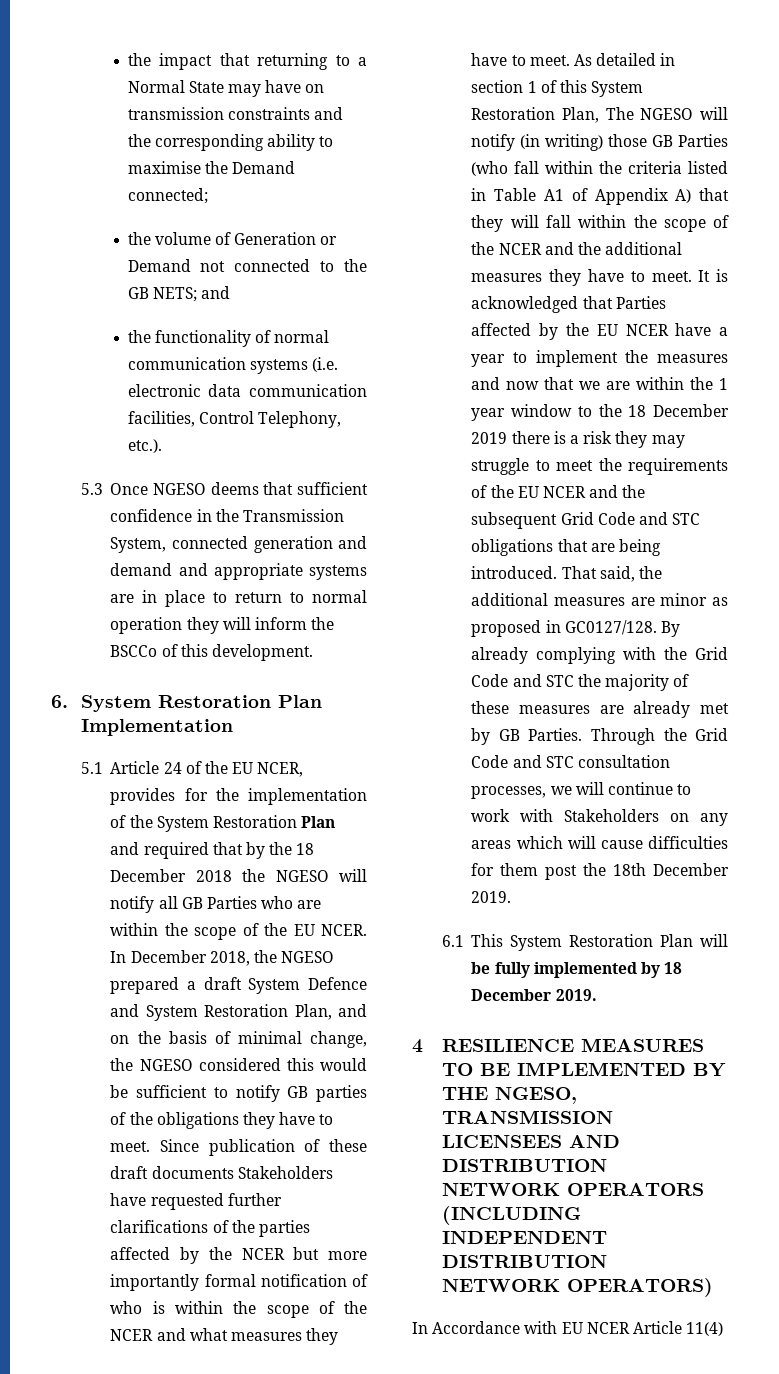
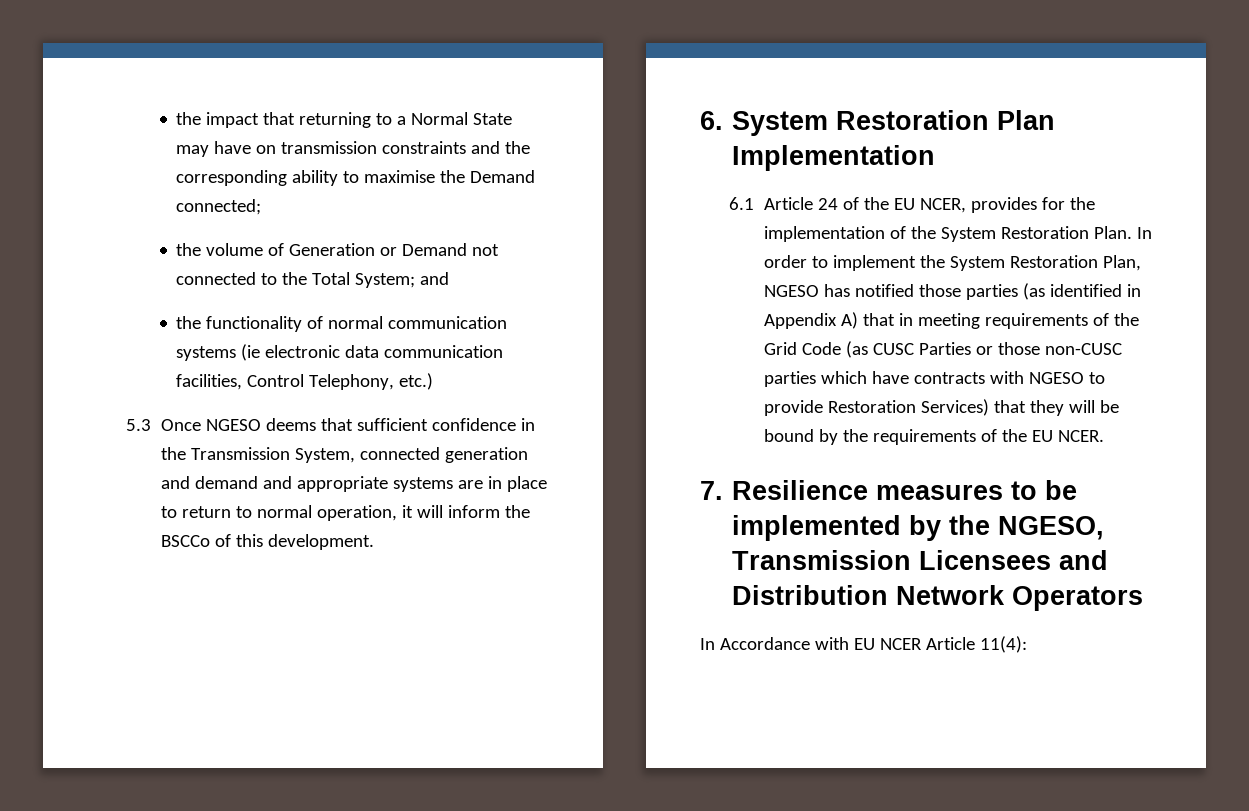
- the volume of Generation or Demand not connected to the GB NETS; and
+ the volume of Generation or Demand not connected to the Total System; and
- the functionality of normal communication systems (i.e. electronic data communication facilities, Control Telephony, etc.).
+ the functionality of normal communication systems (ie electronic data communication facilities, Control Telephony, etc.)
- 5.3 Once NGESO deems that sufficient confidence in the Transmission System, connected generation and demand and appropriate systems are in place to return to normal operation they will inform the BSCCo of this development.
+ 5.3 Once NGESO deems that sufficient confidence in the Transmission System, connected generation and demand and appropriate systems are in place to return to normal operation, it will inform the BSCCo of this development.
- 5.1 Article 24 of the EU NCER, provides for the implementation of the System Restoration Plan and required that by the 18 December 2018 the NGESO will notify all GB Parties who are within the scope of the EU NCER. In December 2018, the NGESO prepared a draft System Defence and System Restoration Plan, and on the basis of minimal change, the NGESO considered this would be sufficient to notify GB parties of the obligations they have to meet. Since publication of these draft documents Stakeholders have requested further clarifications of the parties affected by the NCER but more importantly formal notification of who is within the scope of the NCER and what measures they have to meet. As detailed in section 1 of this System Restoration Plan, The NGESO will notify (in writing) those GB Parties (who fall within the criteria listed in Table A1 of Appendix A) that they will fall within the scope of the NCER and the additional measures they have to meet. It is acknowledged that Parties affected by the EU NCER have a year to implement the measures and now that we are within the 1 year window to the 18 December 2019 there is a risk they may struggle to meet the requirements of the EU NCER and the subsequent Grid Code and STC obligations that are being introduced. That said, the additional measures are minor as proposed in GC0127/128. By already complying with the Grid Code and STC the majority of these measures are already met by GB Parties. Through the Grid Code and STC consultation processes, we will continue to work with Stakeholders on any areas which will cause difficulties for them post the 18th December 2019.
- 6.1 This System Restoration Plan will be fully implemented by 18 December 2019.
- 4 RESILIENCE MEASURES TO BE IMPLEMENTED BY THE NGESO, TRANSMISSION LICENSEES AND DISTRIBUTION NETWORK OPERATORS (INCLUDING INDEPENDENT DISTRIBUTION NETWORK OPERATORS)
+ 6.1 Article 24 of the EU NCER, provides for the implementation of the System Restoration Plan. In order to implement the System Restoration Plan, NGESO has notified those parties (as identified in Appendix A) that in meeting requirements of the Grid Code (as CUSC Parties or those non-CUSC parties which have contracts with NGESO to provide Restoration Services) that they will be bound by the requirements of the EU NCER.
+ 7. Resilience measures to be implemented by the NGESO, Transmission Licensees and Distribution Network Operators
- In Accordance with EU NCER Article 11(4)
+ In Accordance with EU NCER Article 11(4):

